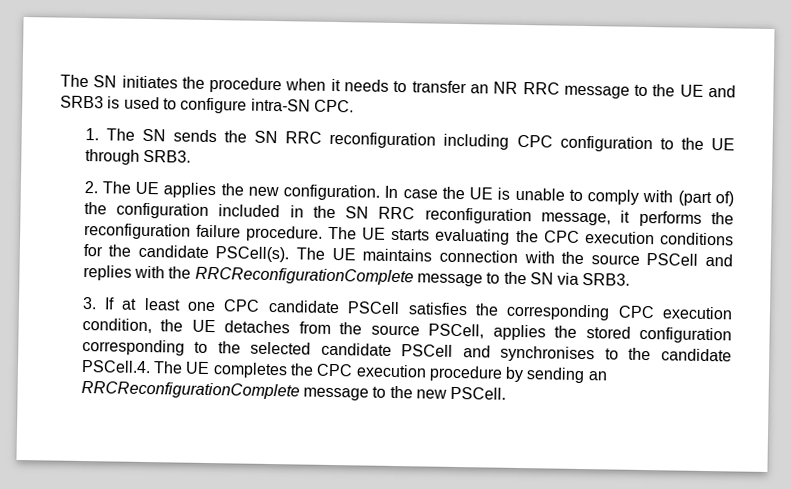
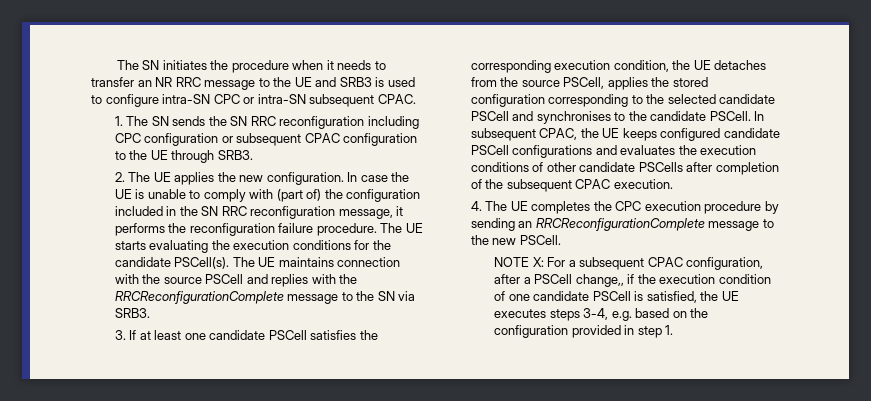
- The SN initiates the procedure when it needs to transfer an NR RRC message to the UE and SRB3 is used to configure intra-SN CPC.
+ The SN initiates the procedure when it needs to transfer an NR RRC message to the UE and SRB3 is used to configure intra-SN CPC or intra-SN subsequent CPAC.
- 1. The SN sends the SN RRC reconfiguration including CPC configuration to the UE through SRB3.
+ 1. The SN sends the SN RRC reconfiguration including CPC configuration or subsequent CPAC configuration to the UE through SRB3.
- The UE starts evaluating the CPC execution conditions for the candidate PSCell(s).
+ The UE starts evaluating the execution conditions for the candidate PSCell(s).
- 3. If at least one CPC candidate PSCell satisfies the corresponding CPC execution condition, the UE detaches from the source PSCell, applies the stored configuration corresponding to the selected candidate PSCell and synchronises to the candidate PSCell.4. The UE completes the CPC execution procedure by sending an RRCReconfigurationComplete message to the new PSCell.
+ 3. If at least one candidate PSCell satisfies the corresponding execution condition, the UE detaches from the source PSCell, applies the stored configuration corresponding to the selected candidate PSCell and synchronises to the candidate PSCell. In subsequent CPAC, the UE keeps configured candidate PSCell configurations and evaluates the execution conditions of other candidate PSCells after completion of the subsequent CPAC execution.
+ 4. The UE completes the CPC execution procedure by sending an RRCReconfigurationComplete message to the new PSCell.
+ NOTE X: For a subsequent CPAC configuration, after a PSCell change,, if the execution condition of one candidate PSCell is satisfied, the UE executes steps 3-4, e.g. based on the configuration provided in step 1.

